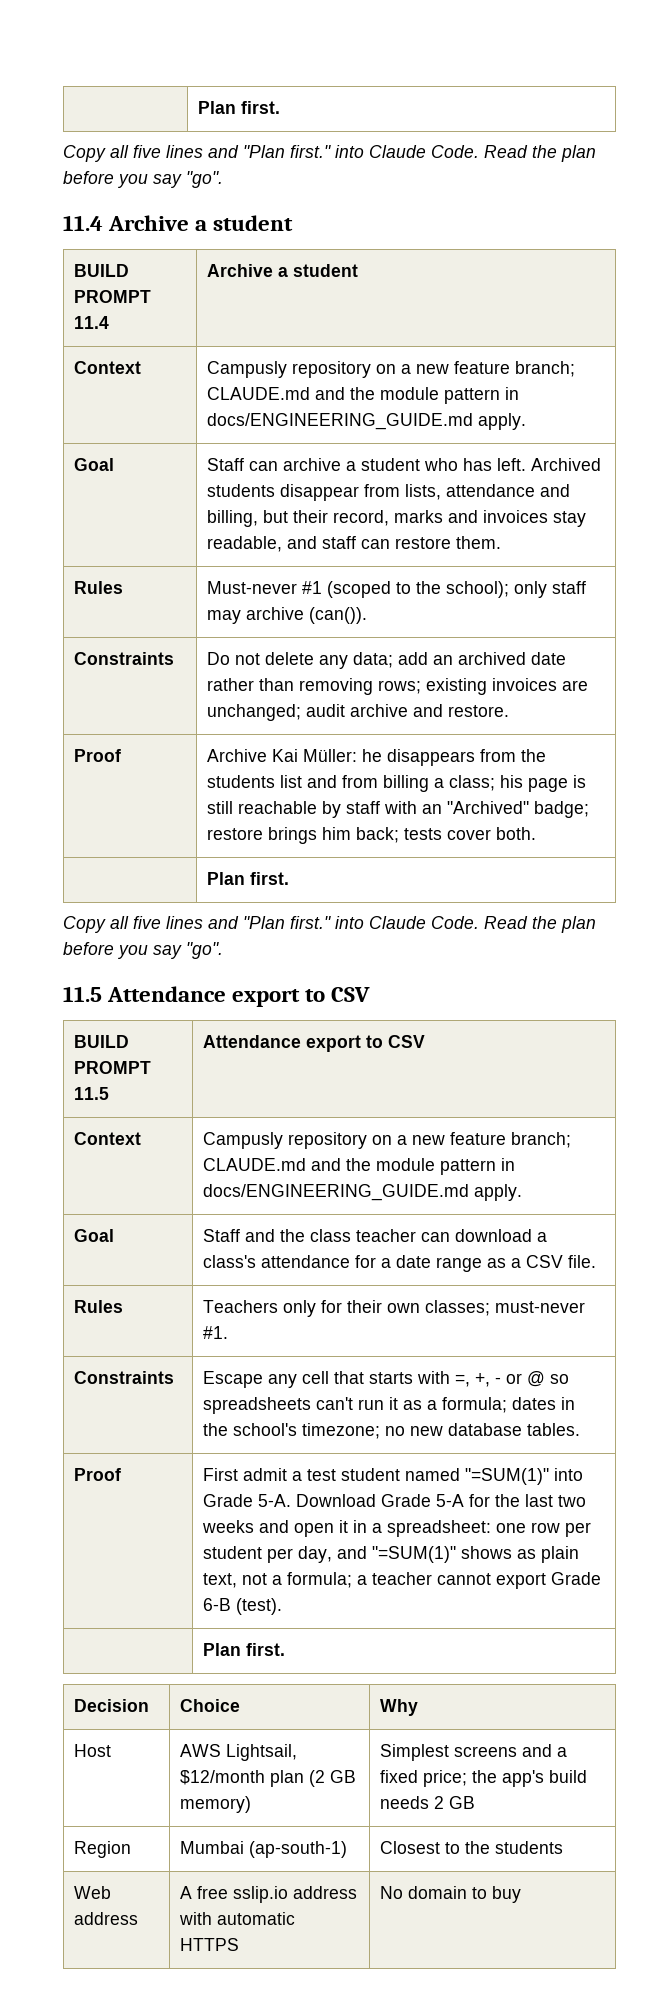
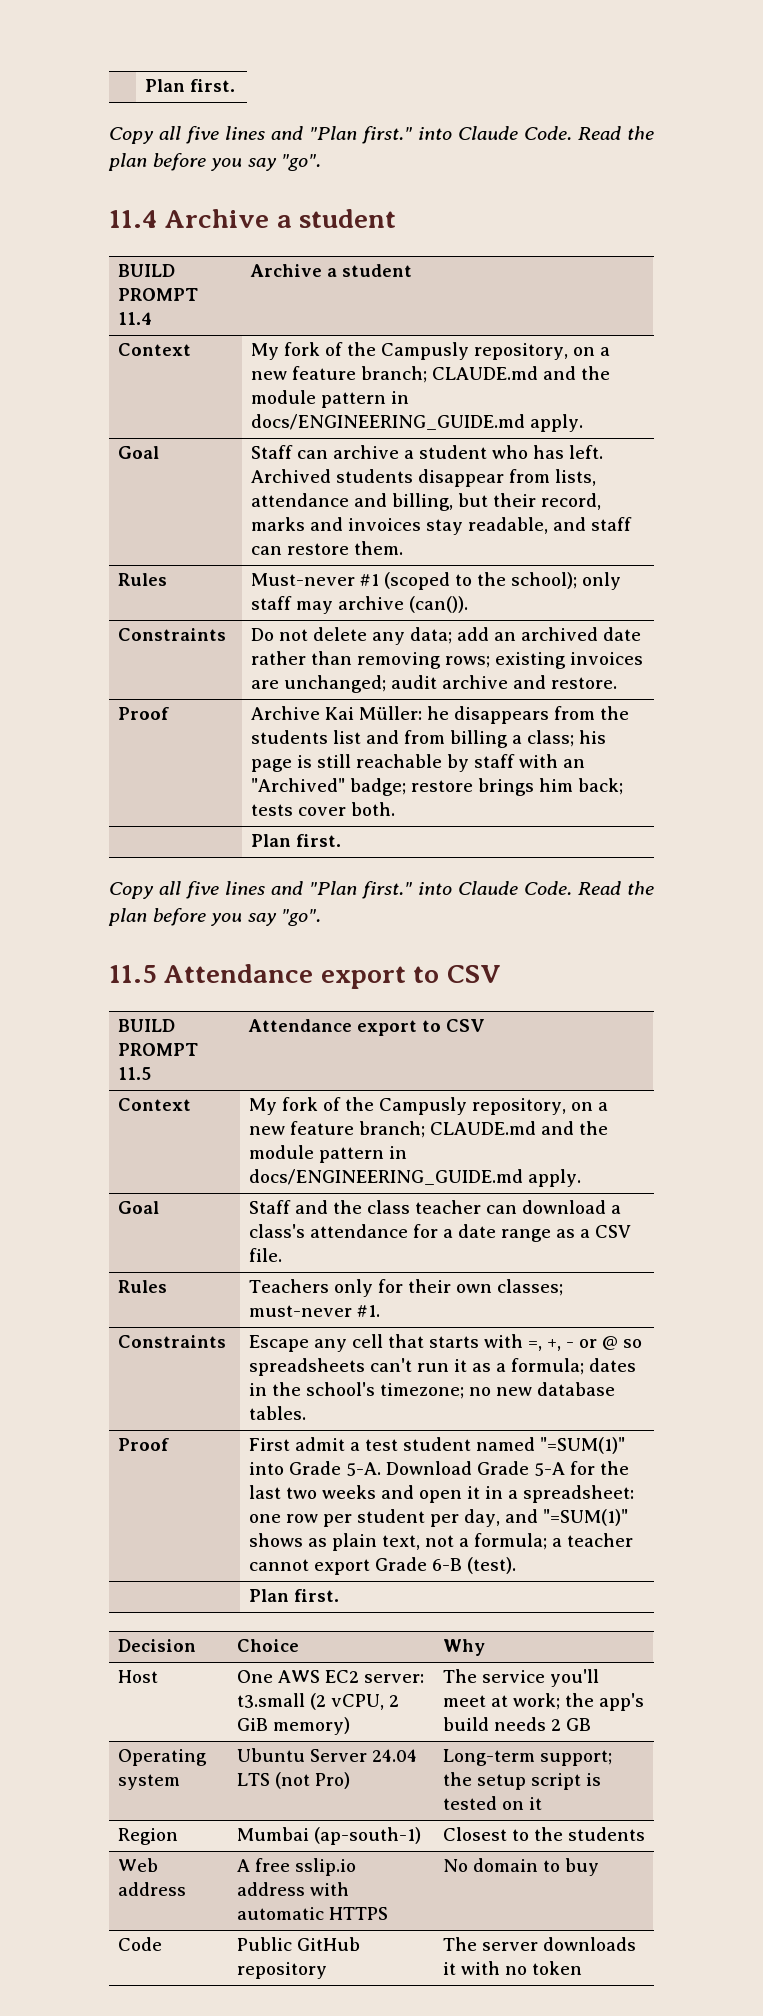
  BUILD PROMPT 11.4 | Archive a student
- Context | Campusly repository on a new feature branch; CLAUDE.md and the module pattern in docs/ENGINEERING_GUIDE.md apply.
+ Context | My fork of the Campusly repository, on a new feature branch; CLAUDE.md and the module pattern in docs/ENGINEERING_GUIDE.md apply.
  BUILD PROMPT 11.5 | Attendance export to CSV
- Context | Campusly repository on a new feature branch; CLAUDE.md and the module pattern in docs/ENGINEERING_GUIDE.md apply.
+ Context | My fork of the Campusly repository, on a new feature branch; CLAUDE.md and the module pattern in docs/ENGINEERING_GUIDE.md apply.
- Host | AWS Lightsail, $12/month plan (2 GB memory) | Simplest screens and a fixed price; the app's build needs 2 GB
+ Host | One AWS EC2 server: t3.small (2 vCPU, 2 GiB memory) | The service you'll meet at work; the app's build needs 2 GB
+ Operating system | Ubuntu Server 24.04 LTS (not Pro) | Long-term support; the setup script is tested on it
+ Code | Public GitHub repository | The server downloads it with no token

